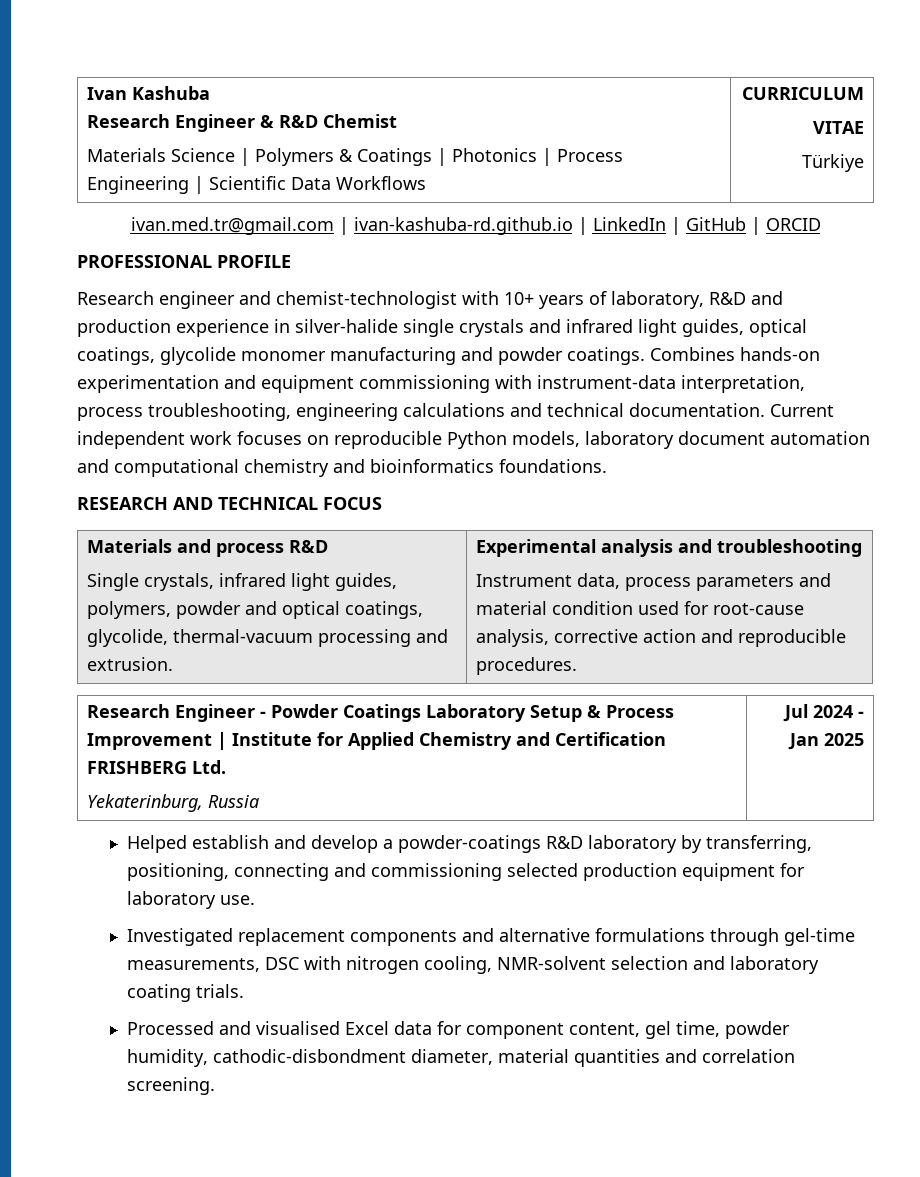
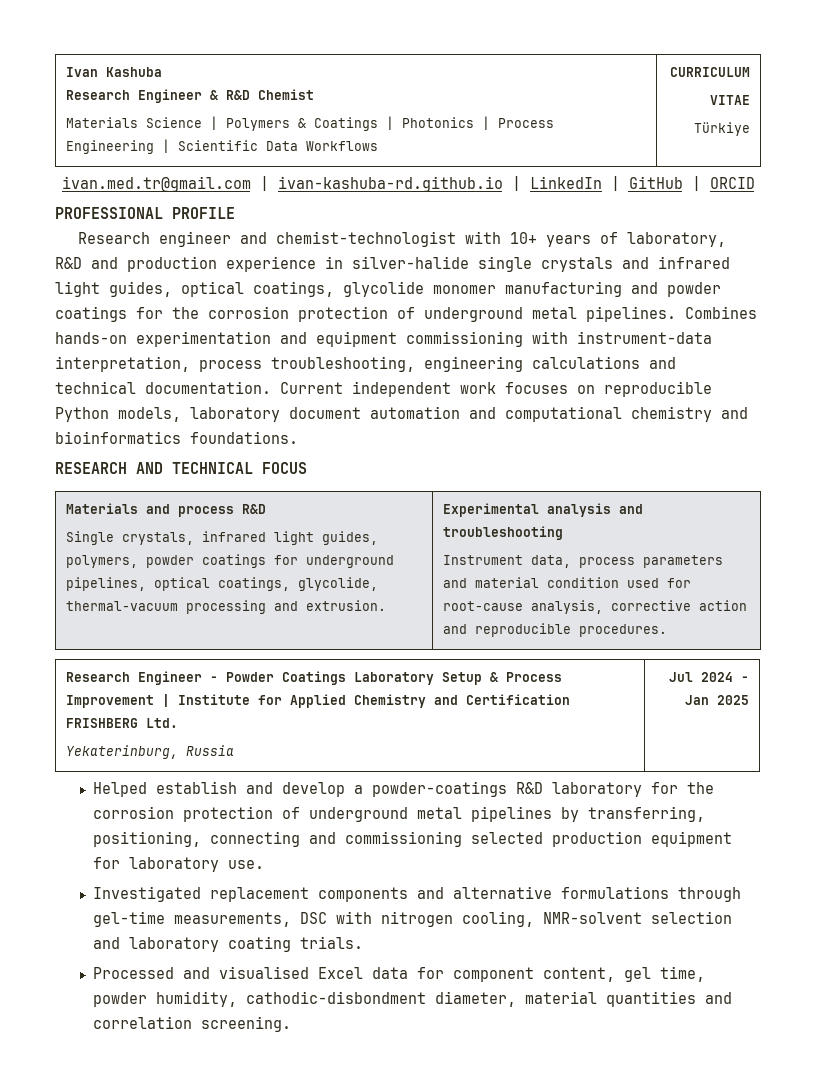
- Research engineer and chemist-technologist with 10+ years of laboratory, R&D and production experience in silver-halide single crystals and infrared light guides, optical coatings, glycolide monomer manufacturing and powder coatings.
+ Research engineer and chemist-technologist with 10+ years of laboratory, R&D and production experience in silver-halide single crystals and infrared light guides, optical coatings, glycolide monomer manufacturing and powder coatings for the corrosion protection of underground metal pipelines.
- Single crystals, infrared light guides, polymers, powder and optical coatings, glycolide, thermal-vacuum processing and extrusion.
+ Single crystals, infrared light guides, polymers, powder coatings for underground pipelines, optical coatings, glycolide, thermal-vacuum processing and extrusion.
- Helped establish and develop a powder-coatings R&D laboratory by transferring, positioning, connecting and commissioning selected production equipment for laboratory use.
+ Helped establish and develop a powder-coatings R&D laboratory for the corrosion protection of underground metal pipelines by transferring, positioning, connecting and commissioning selected production equipment for laboratory use.

